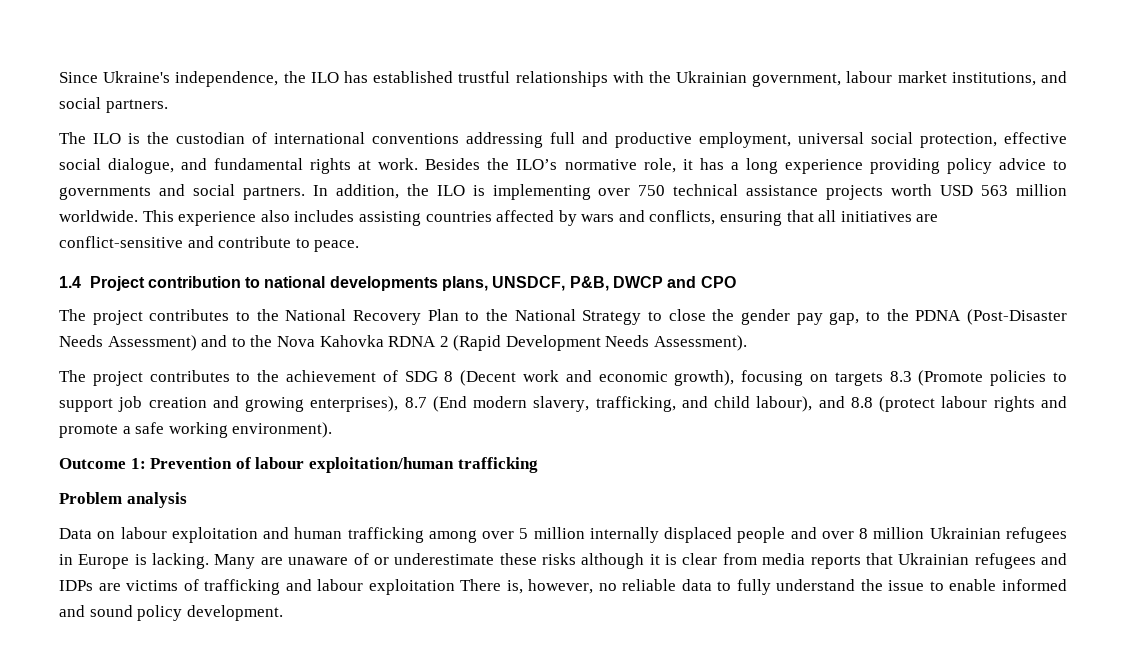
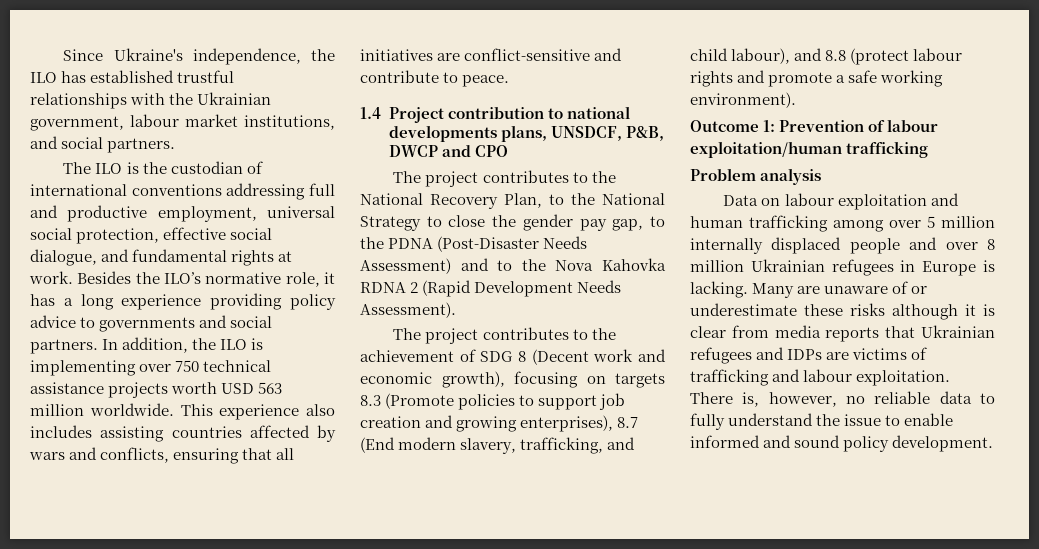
- The project contributes to the National Recovery Plan to the National Strategy to close the gender pay gap, to the PDNA (Post-Disaster Needs Assessment) and to the Nova Kahovka RDNA 2 (Rapid Development Needs Assessment).
+ The project contributes to the National Recovery Plan, to the National Strategy to close the gender pay gap, to the PDNA (Post-Disaster Needs Assessment) and to the Nova Kahovka RDNA 2 (Rapid Development Needs Assessment).
- Many are unaware of or underestimate these risks although it is clear from media reports that Ukrainian refugees and IDPs are victims of trafficking and labour exploitation There is, however, no reliable data to fully understand the issue to enable informed and sound policy development.
+ Many are unaware of or underestimate these risks although it is clear from media reports that Ukrainian refugees and IDPs are victims of trafficking and labour exploitation. There is, however, no reliable data to fully understand the issue to enable informed and sound policy development.

